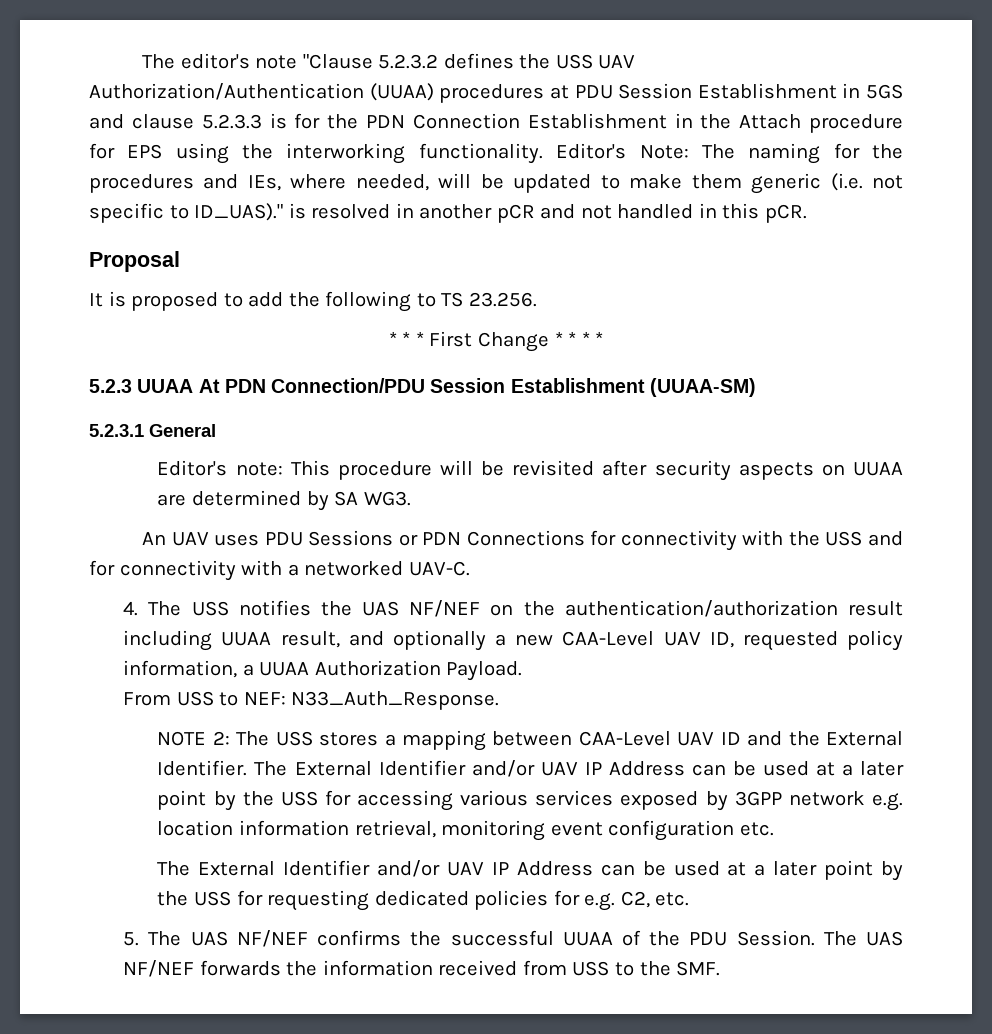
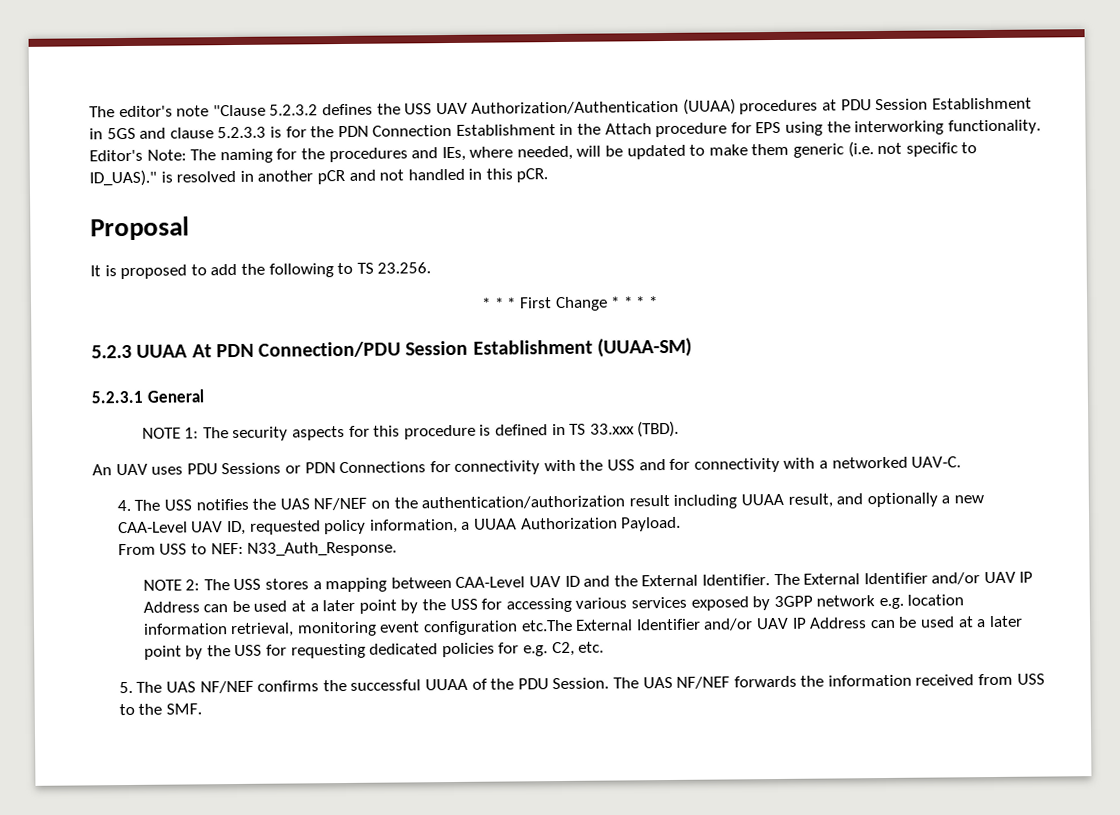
- Editor's note: This procedure will be revisited after security aspects on UUAA are determined by SA WG3.
+ NOTE 1: The security aspects for this procedure is defined in TS 33.xxx (TBD).
- The External Identifier and/or UAV IP Address can be used at a later point by the USS for accessing various services exposed by 3GPP network e.g. location information retrieval, monitoring event configuration etc.
- The External Identifier and/or UAV IP Address can be used at a later point by the USS for requesting dedicated policies for e.g. C2, etc.
+ The External Identifier and/or UAV IP Address can be used at a later point by the USS for accessing various services exposed by 3GPP network e.g. location information retrieval, monitoring event configuration etc.The External Identifier and/or UAV IP Address can be used at a later point by the USS for requesting dedicated policies for e.g. C2, etc.

